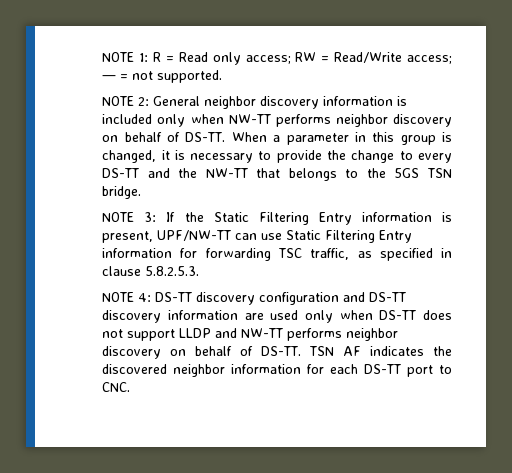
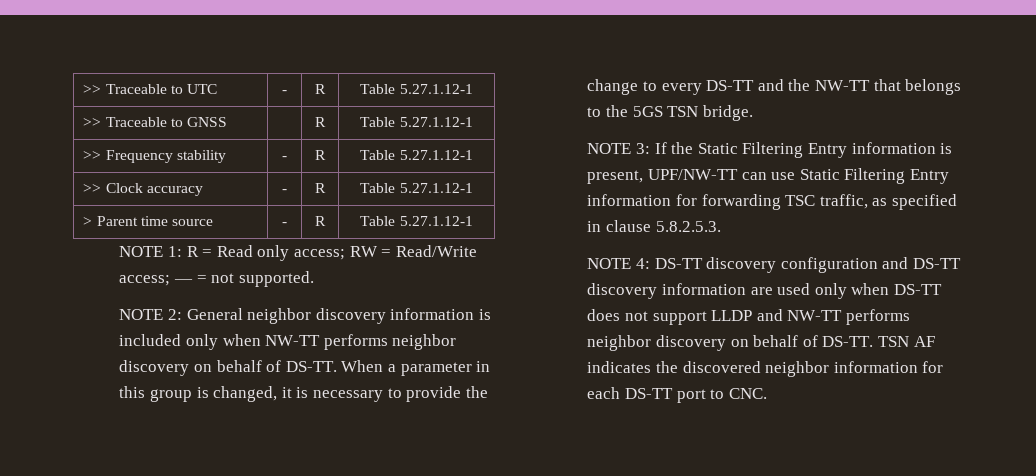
+ >> Traceable to UTC | - | R | Table 5.27.1.12-1
+ >> Traceable to GNSS | | R | Table 5.27.1.12-1
+ >> Frequency stability | - | R | Table 5.27.1.12-1
+ >> Clock accuracy | - | R | Table 5.27.1.12-1
+ > Parent time source | - | R | Table 5.27.1.12-1

